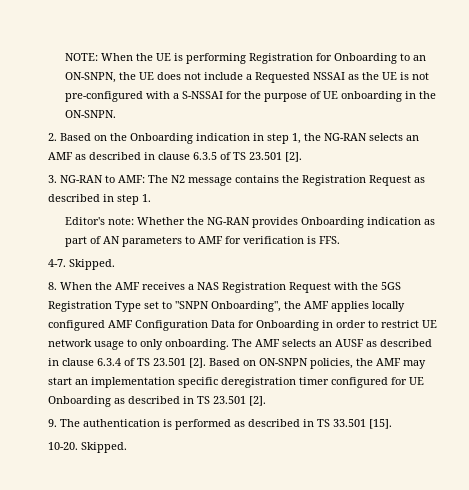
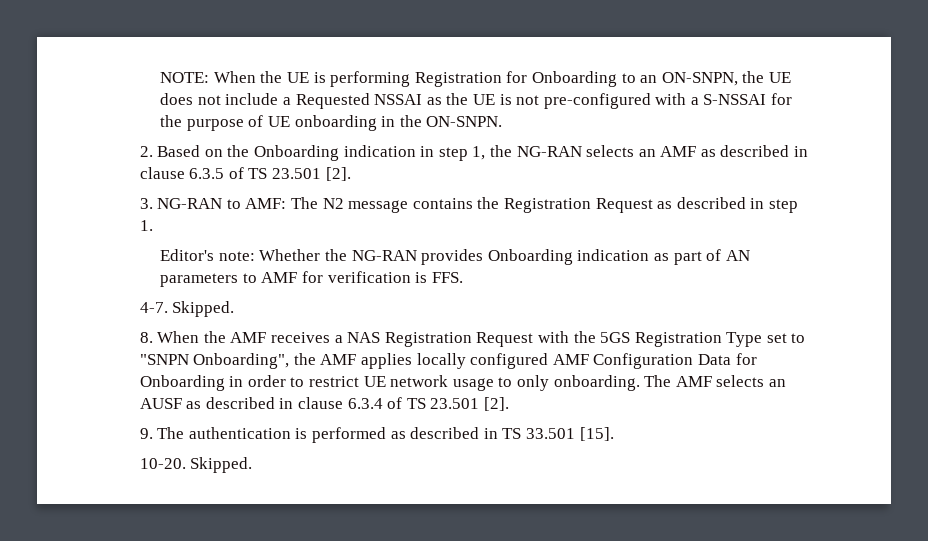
- Based on ON-SNPN policies, the AMF may start an implementation specific deregistration timer configured for UE Onboarding as described in TS 23.501 [2].

